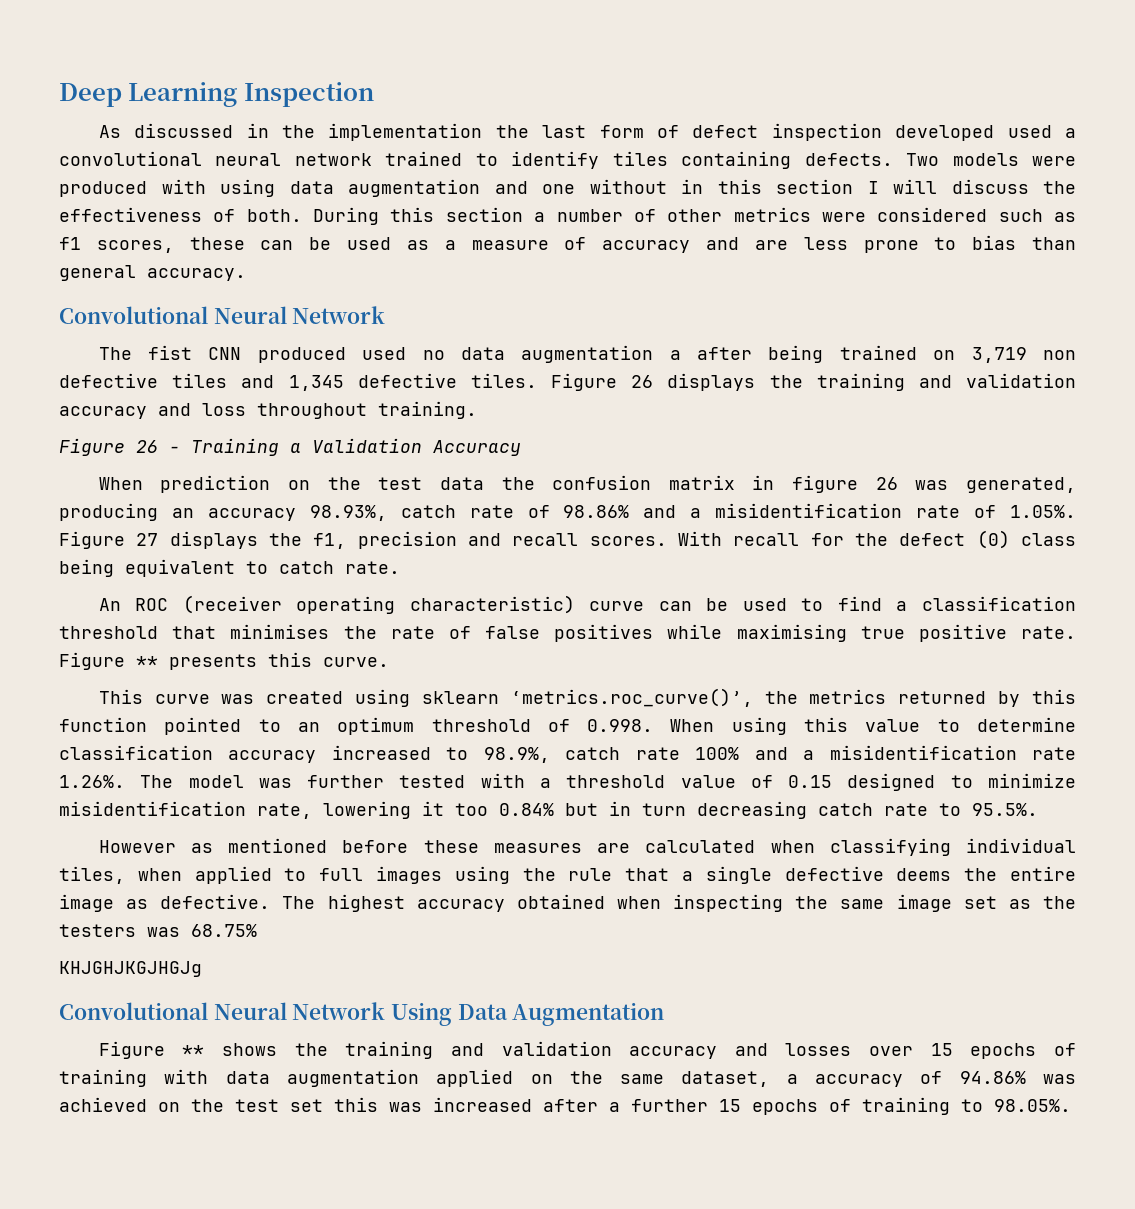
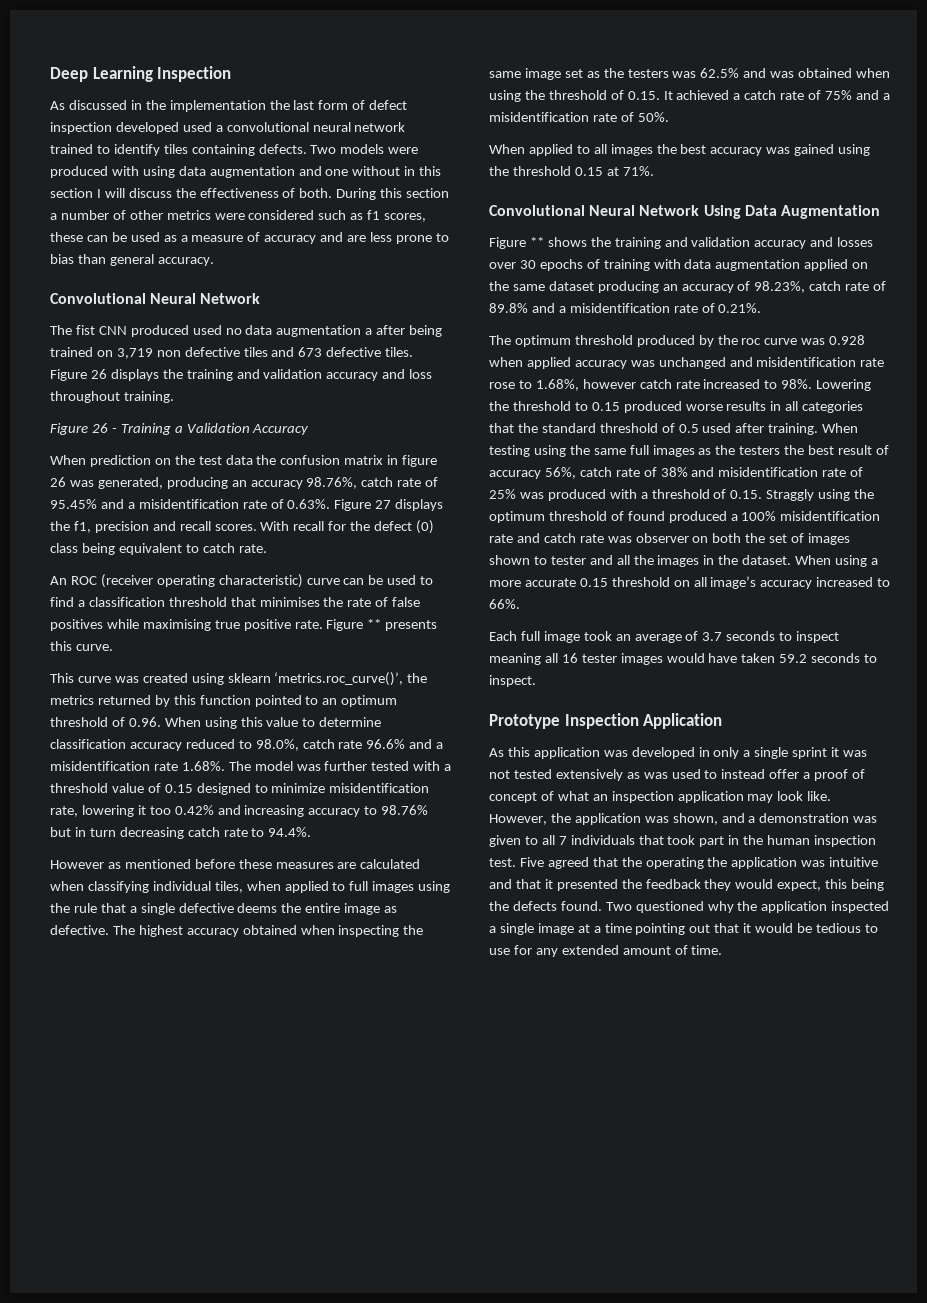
- The fist CNN produced used no data augmentation a after being trained on 3,719 non defective tiles and 1,345 defective tiles.
+ The fist CNN produced used no data augmentation a after being trained on 3,719 non defective tiles and 673 defective tiles.
- When prediction on the test data the confusion matrix in figure 26 was generated, producing an accuracy 98.93%, catch rate of 98.86% and a misidentification rate of 1.05%. Figure 27 displays the f1, precision and recall scores.
+ When prediction on the test data the confusion matrix in figure 26 was generated, producing an accuracy 98.76%, catch rate of 95.45% and a misidentification rate of 0.63%. Figure 27 displays the f1, precision and recall scores.
- This curve was created using sklearn ‘metrics.roc_curve()’, the metrics returned by this function pointed to an optimum threshold of 0.998. When using this value to determine classification accuracy increased to 98.9%, catch rate 100% and a misidentification rate 1.26%. The model was further tested with a threshold value of 0.15 designed to minimize misidentification rate, lowering it too 0.84% but in turn decreasing catch rate to 95.5%.
+ This curve was created using sklearn ‘metrics.roc_curve()’, the metrics returned by this function pointed to an optimum threshold of 0.96. When using this value to determine classification accuracy reduced to 98.0%, catch rate 96.6% and a misidentification rate 1.68%. The model was further tested with a threshold value of 0.15 designed to minimize misidentification rate, lowering it too 0.42% and increasing accuracy to 98.76% but in turn decreasing catch rate to 94.4%.
- The highest accuracy obtained when inspecting the same image set as the testers was 68.75%
- KHJGHJKGJHGJg
+ The highest accuracy obtained when inspecting the same image set as the testers was 62.5% and was obtained when using the threshold of 0.15. It achieved a catch rate of 75% and a misidentification rate of 50%.
+ When applied to all images the best accuracy was gained using the threshold 0.15 at 71%.
- Figure ** shows the training and validation accuracy and losses over 15 epochs of training with data augmentation applied on the same dataset, a accuracy of 94.86% was achieved on the test set this was increased after a further 15 epochs of training to 98.05%.
+ Figure ** shows the training and validation accuracy and losses over 30 epochs of training with data augmentation applied on the same dataset producing an accuracy of 98.23%, catch rate of 89.8% and a misidentification rate of 0.21%.
+ The optimum threshold produced by the roc curve was 0.928 when applied accuracy was unchanged and misidentification rate rose to 1.68%, however catch rate increased to 98%. Lowering the threshold to 0.15 produced worse results in all categories that the standard threshold of 0.5 used after training. When testing using the same full images as the testers the best result of accuracy 56%, catch rate of 38% and misidentification rate of 25% was produced with a threshold of 0.15. Straggly using the optimum threshold of found produced a 100% misidentification rate and catch rate was observer on both the set of images shown to tester and all the images in the dataset. When using a more accurate 0.15 threshold on all image’s accuracy increased to 66%.
+ Each full image took an average of 3.7 seconds to inspect meaning all 16 tester images would have taken 59.2 seconds to inspect.
+ Prototype Inspection Application
+ As this application was developed in only a single sprint it was not tested extensively as was used to instead offer a proof of concept of what an inspection application may look like. However, the application was shown, and a demonstration was given to all 7 individuals that took part in the human inspection test. Five agreed that the operating the application was intuitive and that it presented the feedback they would expect, this being the defects found. Two questioned why the application inspected a single image at a time pointing out that it would be tedious to use for any extended amount of time.

